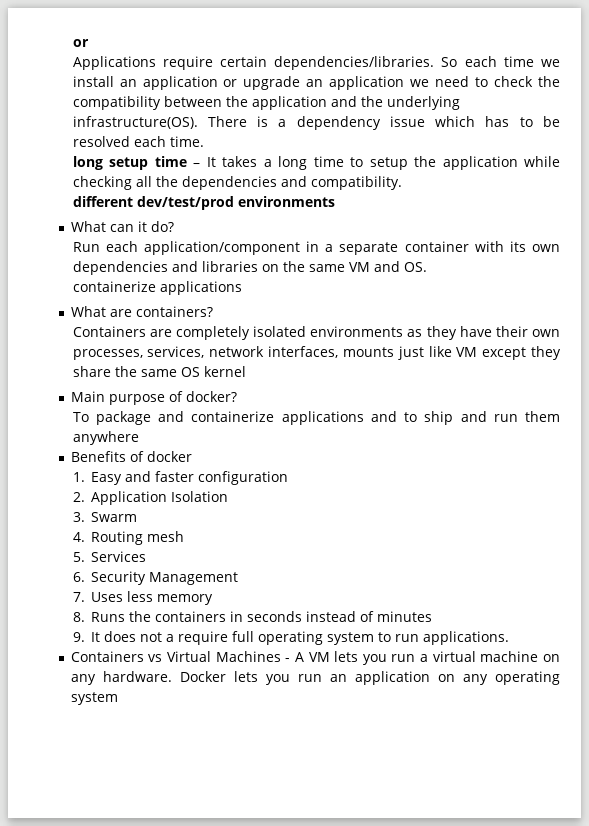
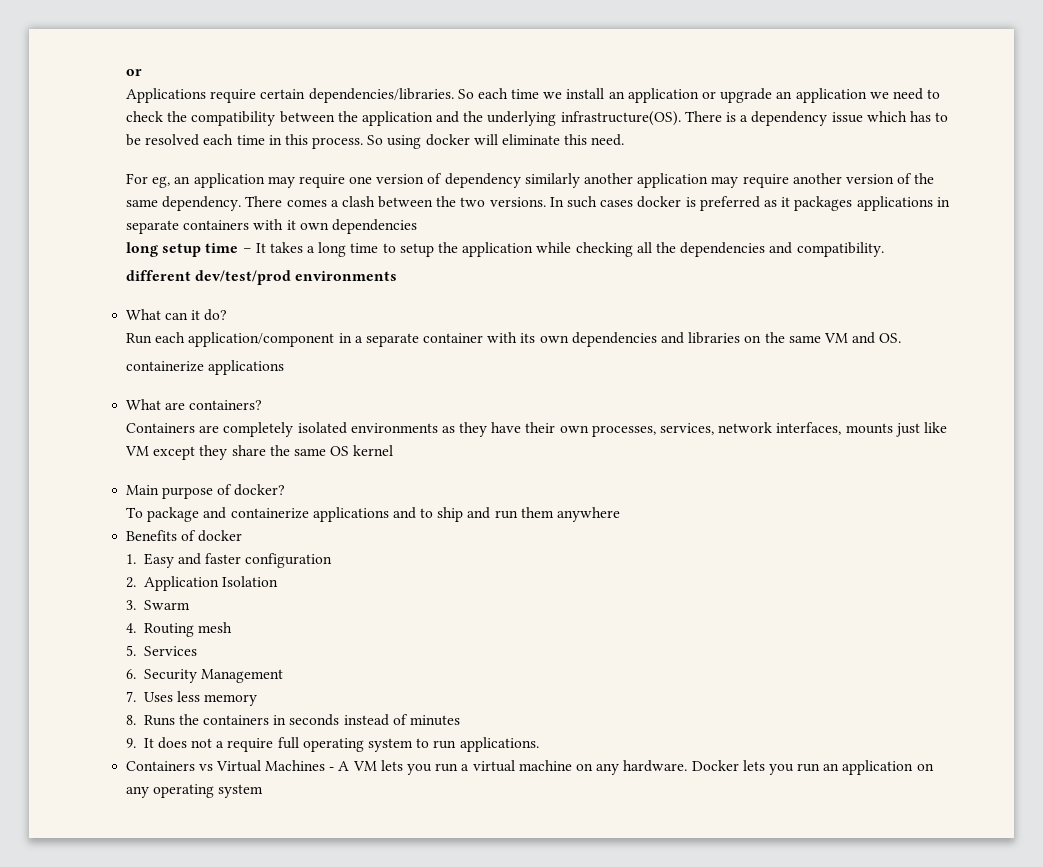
- There is a dependency issue which has to be resolved each time.
+ There is a dependency issue which has to be resolved each time in this process. So using docker will eliminate this need.
+ For eg, an application may require one version of dependency similarly another application may require another version of the same dependency. There comes a clash between the two versions. In such cases docker is preferred as it packages applications in separate containers with it own dependencies

